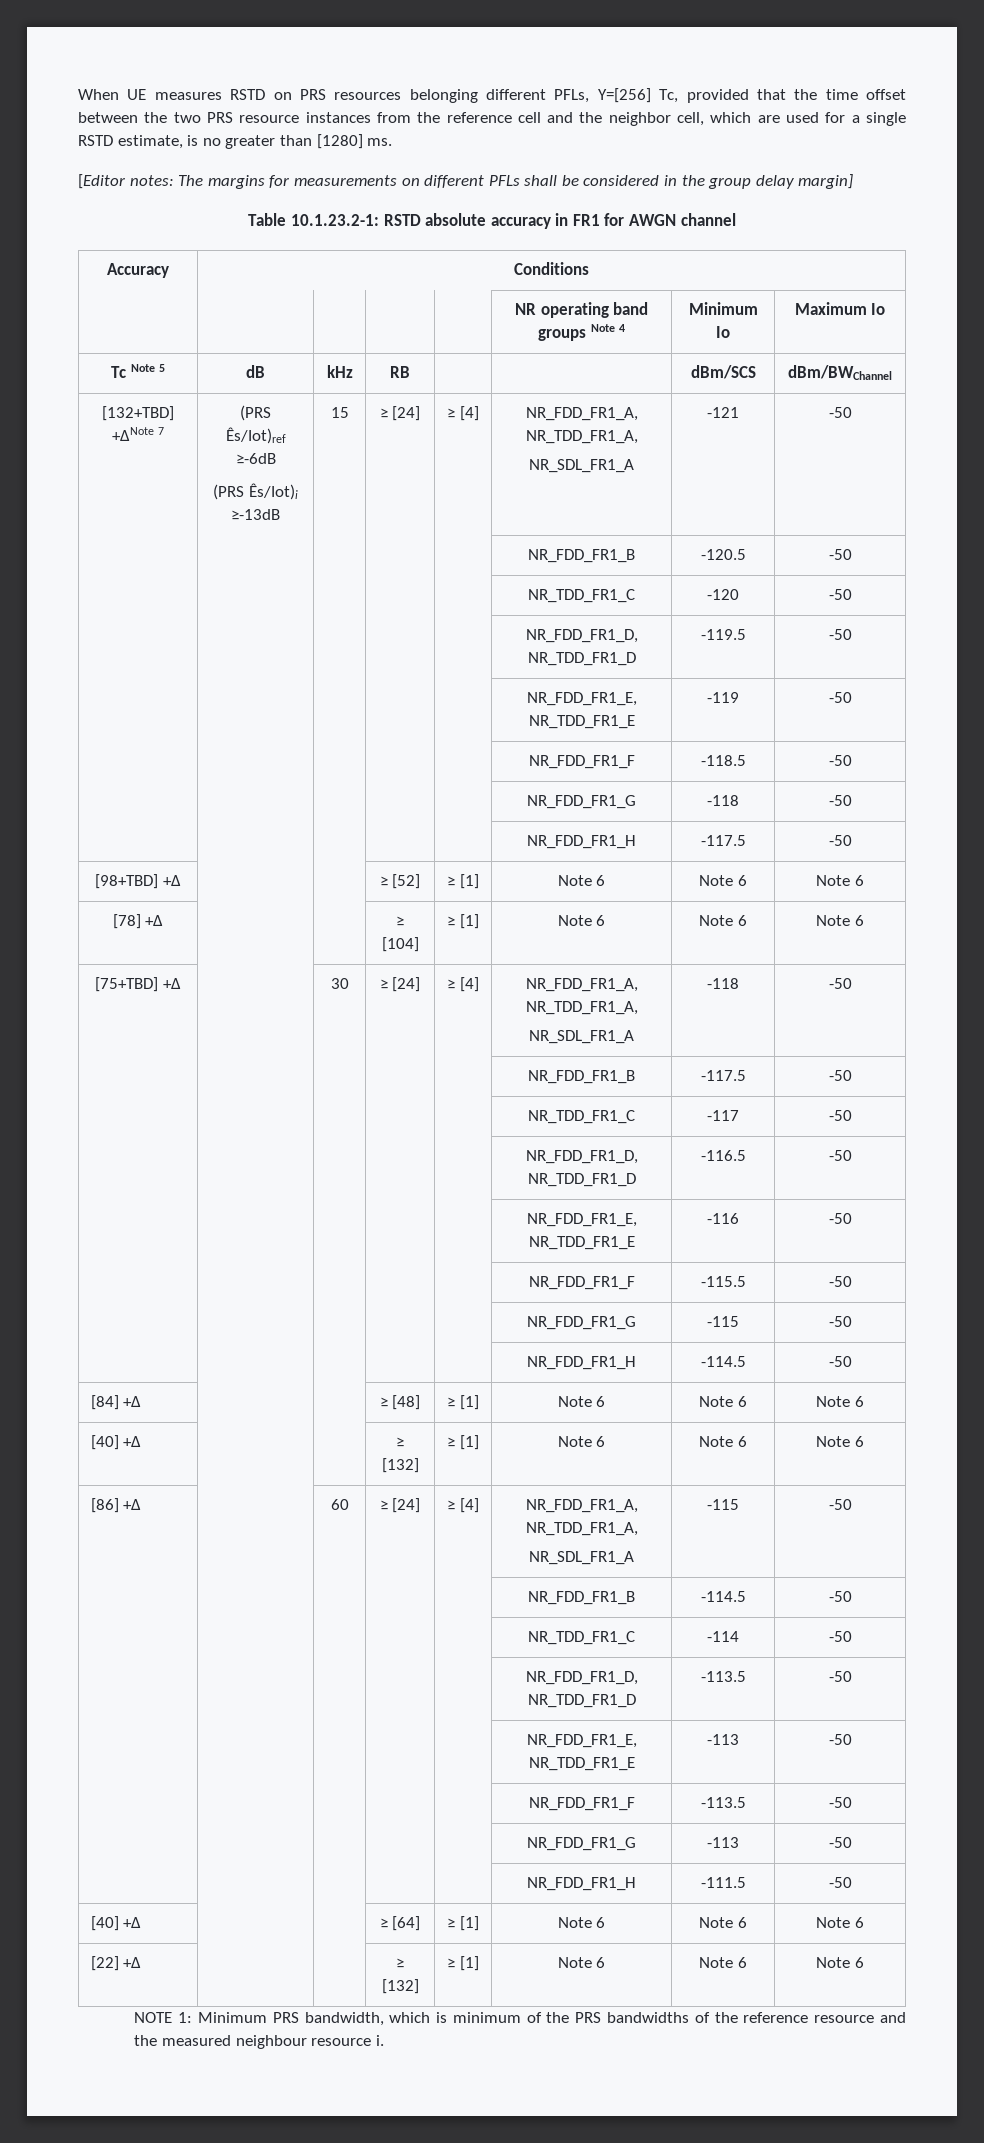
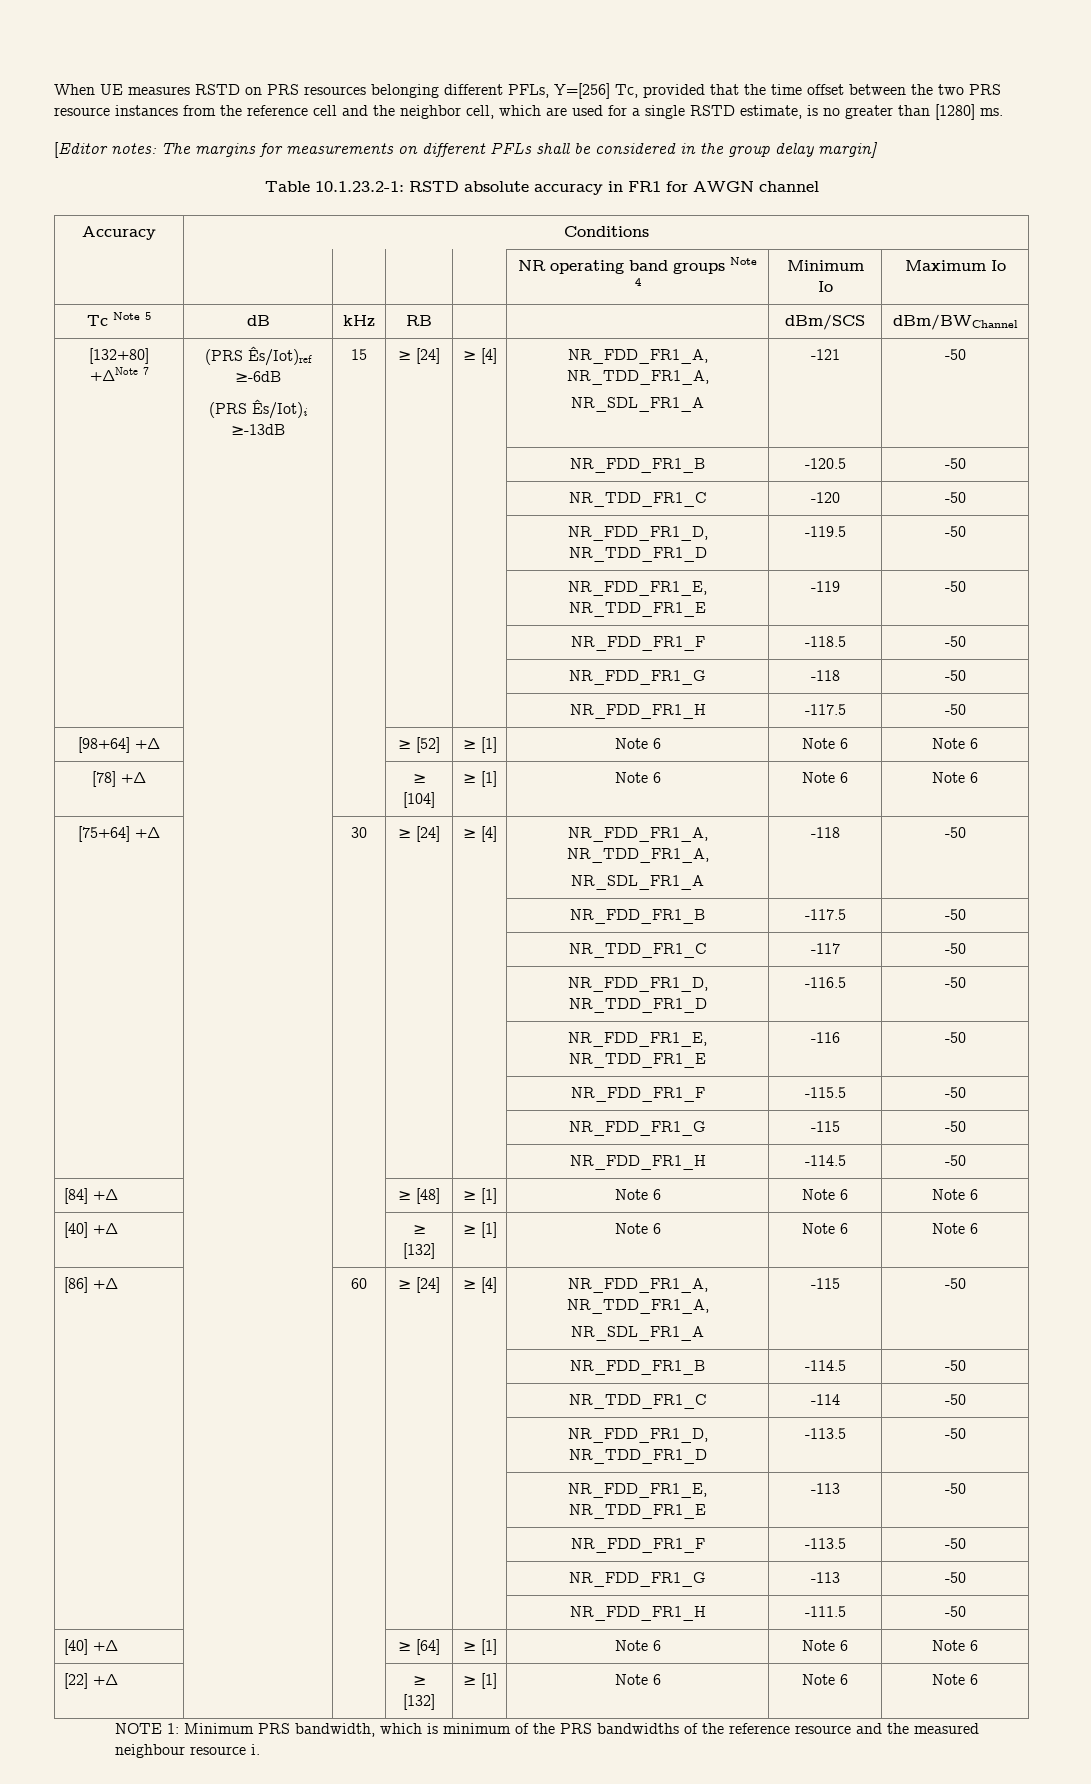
- [132+TBD] +ΔNote 7 | (PRS Ês/Iot)ref ≥-6dB
+ [132+80] +ΔNote 7 | (PRS Ês/Iot)ref ≥-6dB
- [98+TBD] +Δ | | | ≥ [52] | ≥ [1] | Note 6 | Note 6 | Note 6
+ [98+64] +Δ | | | ≥ [52] | ≥ [1] | Note 6 | Note 6 | Note 6
- [75+TBD] +Δ | | 30 | ≥ [24] | ≥ [4] | NR_FDD_FR1_A, NR_TDD_FR1_A,
+ [75+64] +Δ | | 30 | ≥ [24] | ≥ [4] | NR_FDD_FR1_A, NR_TDD_FR1_A,

